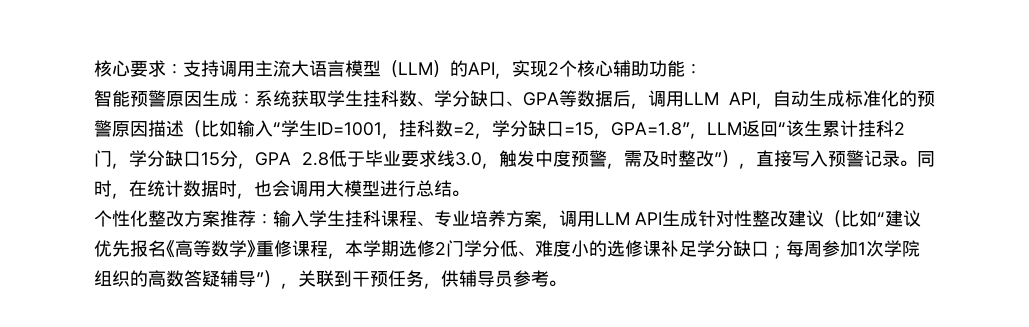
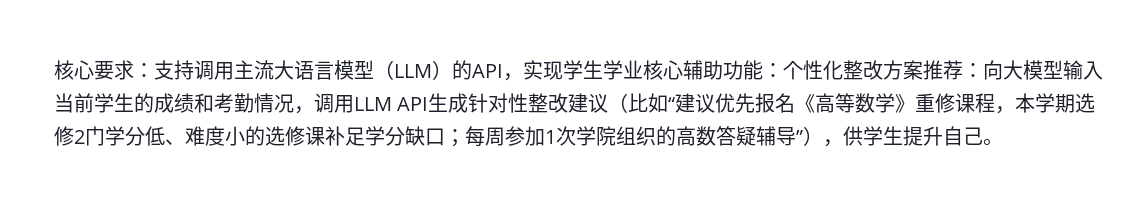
- 支持调用主流大语言模型（LLM）的API，实现2个核心辅助功能：
- 智能预警原因生成：系统获取学生挂科数、学分缺口、GPA等数据后，调用LLM API，自动生成标准化的预警原因描述（比如输入“学生ID=1001，挂科数=2，学分缺口=15，GPA=1.8”，LLM返回“该生累计挂科2门，学分缺口15分，GPA 2.8低于毕业要求线3.0，触发中度预警，需及时整改”），直接写入预警记录。同时，在统计数据时，也会调用大模型进行总结。
- 个性化整改方案推荐：
+ 支持调用主流大语言模型（LLM）的API，实现学生学业核心辅助功能：个性化整改方案推荐：
- 输入学生挂科课程、专业培养方案，调用LLM API生成针对性整改建议（比如“建议优先报名《高等数学》重修课程，本学期选修2门学分低、难度小的选修课补足学分缺口；
+ 向大模型输入当前学生的成绩和考勤情况，调用LLM API生成针对性整改建议（比如“建议优先报名《高等数学》重修课程，本学期选修2门学分低、难度小的选修课补足学分缺口；
- 每周参加1次学院组织的高数答疑辅导”），关联到干预任务，供辅导员参考。
+ 每周参加1次学院组织的高数答疑辅导”），供学生提升自己。

